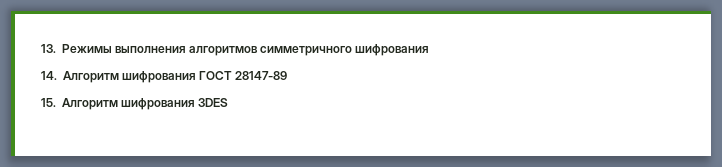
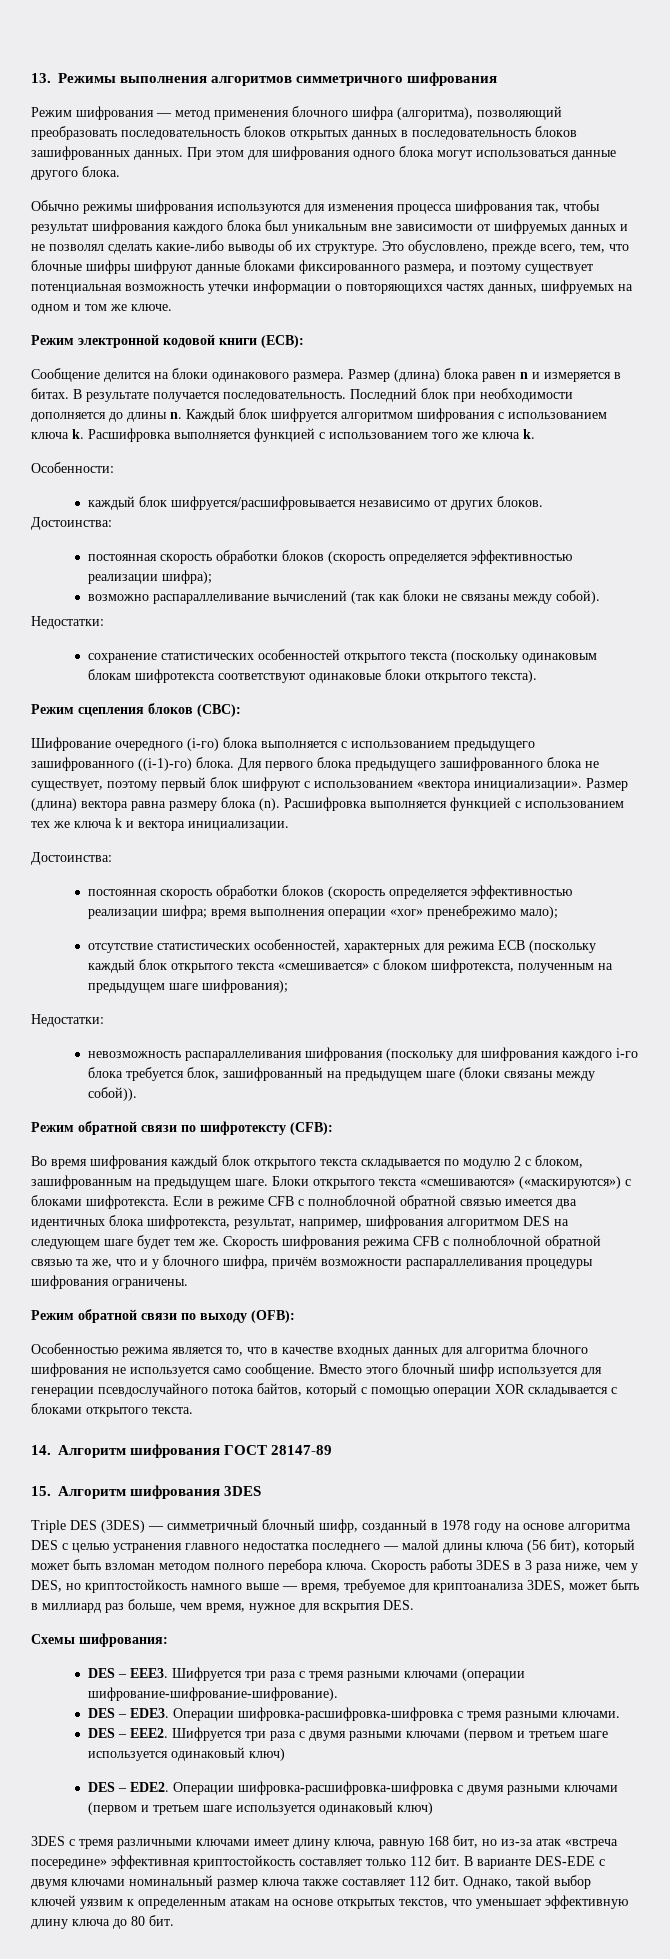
+ Режим шифрования — метод применения блочного шифра (алгоритма), позволяющий преобразовать последовательность блоков открытых данных в последовательность блоков зашифрованных данных. При этом для шифрования одного блока могут использоваться данные другого блока.
+ Обычно режимы шифрования используются для изменения процесса шифрования так, чтобы результат шифрования каждого блока был уникальным вне зависимости от шифруемых данных и не позволял сделать какие-либо выводы об их структуре. Это обусловлено, прежде всего, тем, что блочные шифры шифруют данные блоками фиксированного размера, и поэтому существует потенциальная возможность утечки информации о повторяющихся частях данных, шифруемых на одном и том же ключе.
+ Режим электронной кодовой книги (ECB):
+ Сообщение делится на блоки одинакового размера. Размер (длина) блока равен n и измеряется в битах. В результате получается последовательность. Последний блок при необходимости дополняется до длины n. Каждый блок шифруется алгоритмом шифрования с использованием ключа k. Расшифровка выполняется функцией с использованием того же ключа k.
+ Особенности:
+ каждый блок шифруется/расшифровывается независимо от других блоков.
+ Достоинства:
+ постоянная скорость обработки блоков (скорость определяется эффективностью реализации шифра);
+ возможно распараллеливание вычислений (так как блоки не связаны между собой).
+ Недостатки:
+ сохранение статистических особенностей открытого текста (поскольку одинаковым блокам шифротекста соответствуют одинаковые блоки открытого текста).
+ Режим сцепления блоков (CBC):
+ Шифрование очередного (i-го) блока выполняется с использованием предыдущего зашифрованного ((i-1)-го) блока. Для первого блока предыдущего зашифрованного блока не существует, поэтому первый блок шифруют с использованием «вектора инициализации». Размер (длина) вектора равна размеру блока (n). Расшифровка выполняется функцией с использованием тех же ключа k и вектора инициализации.
+ Достоинства:
+ постоянная скорость обработки блоков (скорость определяется эффективностью реализации шифра; время выполнения операции «xor» пренебрежимо мало);
+ отсутствие статистических особенностей, характерных для режима ECB (поскольку каждый блок открытого текста «смешивается» с блоком шифротекста, полученным на предыдущем шаге шифрования);
+ Недостатки:
+ невозможность распараллеливания шифрования (поскольку для шифрования каждого i-го блока требуется блок, зашифрованный на предыдущем шаге (блоки связаны между собой)).
+ Режим обратной связи по шифротексту (CFB):
+ Во время шифрования каждый блок открытого текста складывается по модулю 2 с блоком, зашифрованным на предыдущем шаге. Блоки открытого текста «смешиваются» («маскируются») с блоками шифротекста. Если в режиме СFВ с полноблочной обратной связью имеется два идентичных блока шифротекста, результат, например, шифрования алгоритмом DES на следующем шаге будет тем же. Скорость шифрования режима СFВ с полноблочной обратной связью та же, что и у блочного шифра, причём возможности распараллеливания процедуры шифрования ограничены.
+ Режим обратной связи по выходу (OFB):
+ Особенностью режима является то, что в качестве входных данных для алгоритма блочного шифрования не используется само сообщение. Вместо этого блочный шифр используется для генерации псевдослучайного потока байтов, который с помощью операции XOR складывается с блоками открытого текста.
+ Triple DES (3DES) — симметричный блочный шифр, созданный в 1978 году на основе алгоритма DES с целью устранения главного недостатка последнего — малой длины ключа (56 бит), который может быть взломан методом полного перебора ключа. Скорость работы 3DES в 3 раза ниже, чем у DES, но криптостойкость намного выше — время, требуемое для криптоанализа 3DES, может быть в миллиард раз больше, чем время, нужное для вскрытия DES.
+ Схемы шифрования:
+ DES – EEE3. Шифруется три раза с тремя разными ключами (операции шифрование-шифрование-шифрование).
+ DES – EDE3. Операции шифровка-расшифровка-шифровка с тремя разными ключами.
+ DES – EEE2. Шифруется три раза с двумя разными ключами (первом и третьем шаге используется одинаковый ключ)
+ DES – EDE2. Операции шифровка-расшифровка-шифровка с двумя разными ключами (первом и третьем шаге используется одинаковый ключ)
+ 3DES с тремя различными ключами имеет длину ключа, равную 168 бит, но из-за атак «встреча посередине» эффективная криптостойкость составляет только 112 бит. В варианте DES-EDE c двумя ключами номинальный размер ключа также составляет 112 бит. Однако, такой выбор ключей уязвим к определенным атакам на основе открытых текстов, что уменьшает эффективную длину ключа до 80 бит.

